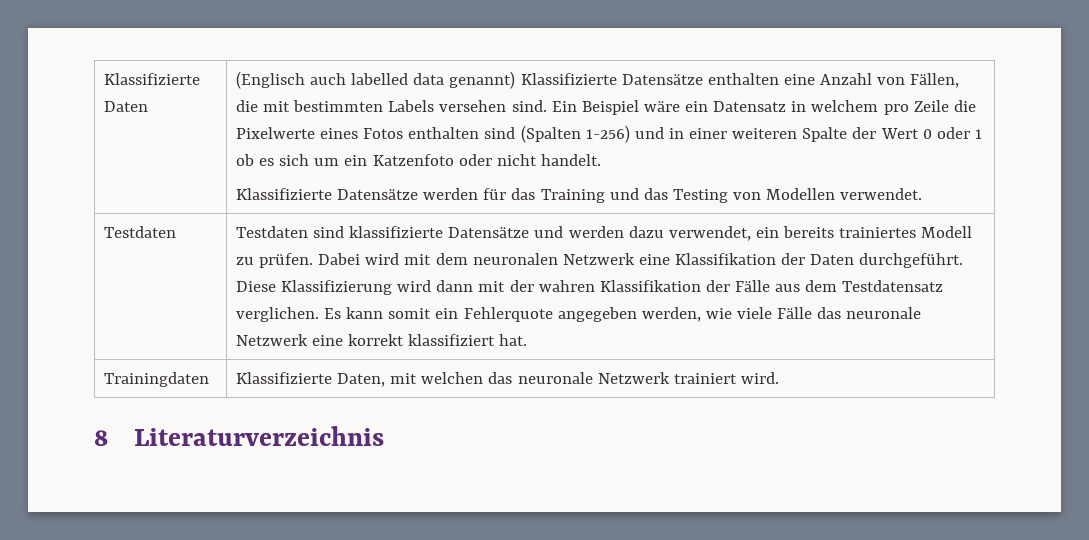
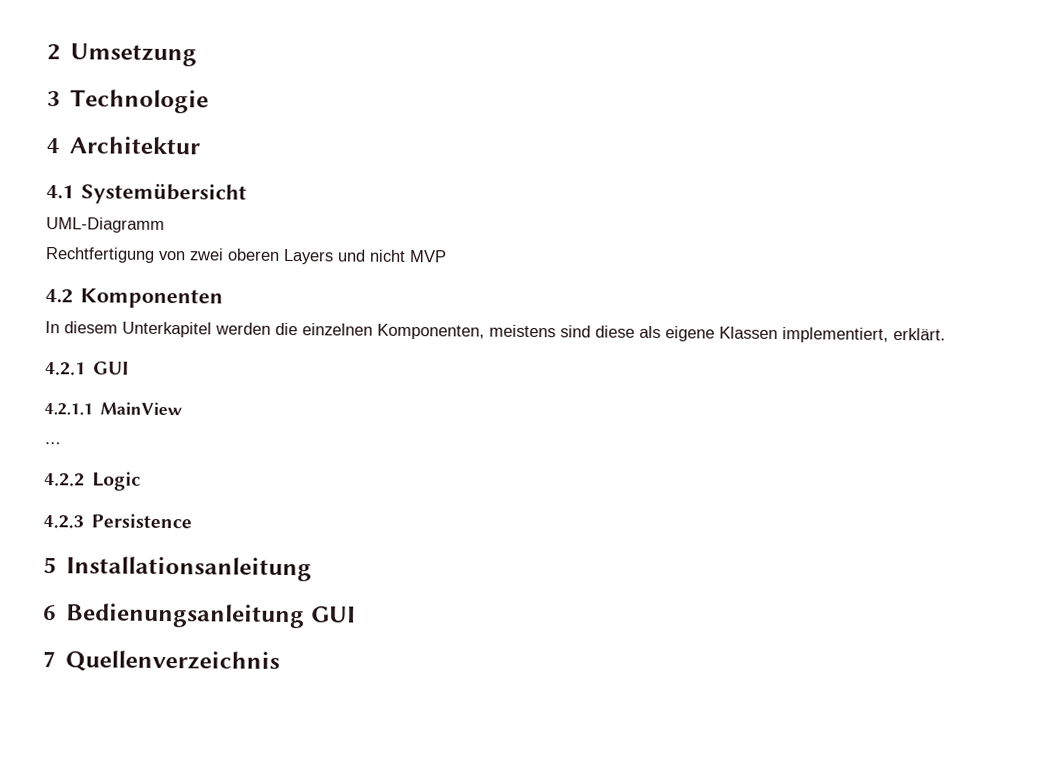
- Klassifizierte Daten | (Englisch auch labelled data genannt) Klassifizierte Datensätze enthalten eine Anzahl von Fällen, die mit bestimmten Labels versehen sind. Ein Beispiel wäre ein Datensatz in welchem pro Zeile die Pixelwerte eines Fotos enthalten sind (Spalten 1-256) und in einer weiteren Spalte der Wert 0 oder 1 ob es sich um ein Katzenfoto oder nicht handelt.
- Klassifizierte Datensätze werden für das Training und das Testing von Modellen verwendet.
- Testdaten | Testdaten sind klassifizierte Datensätze und werden dazu verwendet, ein bereits trainiertes Modell zu prüfen. Dabei wird mit dem neuronalen Netzwerk eine Klassifikation der Daten durchgeführt. Diese Klassifizierung wird dann mit der wahren Klassifikation der Fälle aus dem Testdatensatz verglichen. Es kann somit ein Fehlerquote angegeben werden, wie viele Fälle das neuronale Netzwerk eine korrekt klassifiziert hat.
- Trainingdaten | Klassifizierte Daten, mit welchen das neuronale Netzwerk trainiert wird.
- 8 Literaturverzeichnis
+ 2 Umsetzung
+ 3 Technologie
+ 4 Architektur
+ 4.1 Systemübersicht
+ UML-Diagramm
+ Rechtfertigung von zwei oberen Layers und nicht MVP
+ 4.2 Komponenten
+ In diesem Unterkapitel werden die einzelnen Komponenten, meistens sind diese als eigene Klassen implementiert, erklärt.
+ 4.2.1 GUI
+ 4.2.1.1 MainView
+ …
+ 4.2.2 Logic
+ 4.2.3 Persistence
+ 5 Installationsanleitung
+ 6 Bedienungsanleitung GUI
+ 7 Quellenverzeichnis

